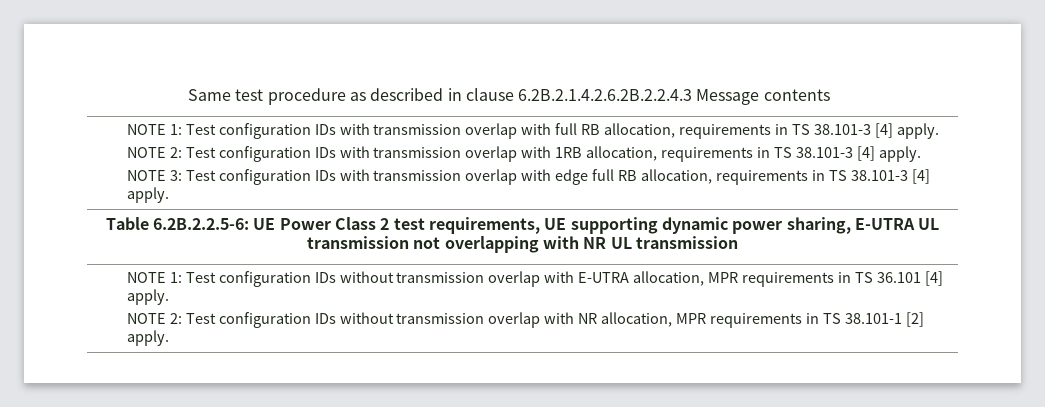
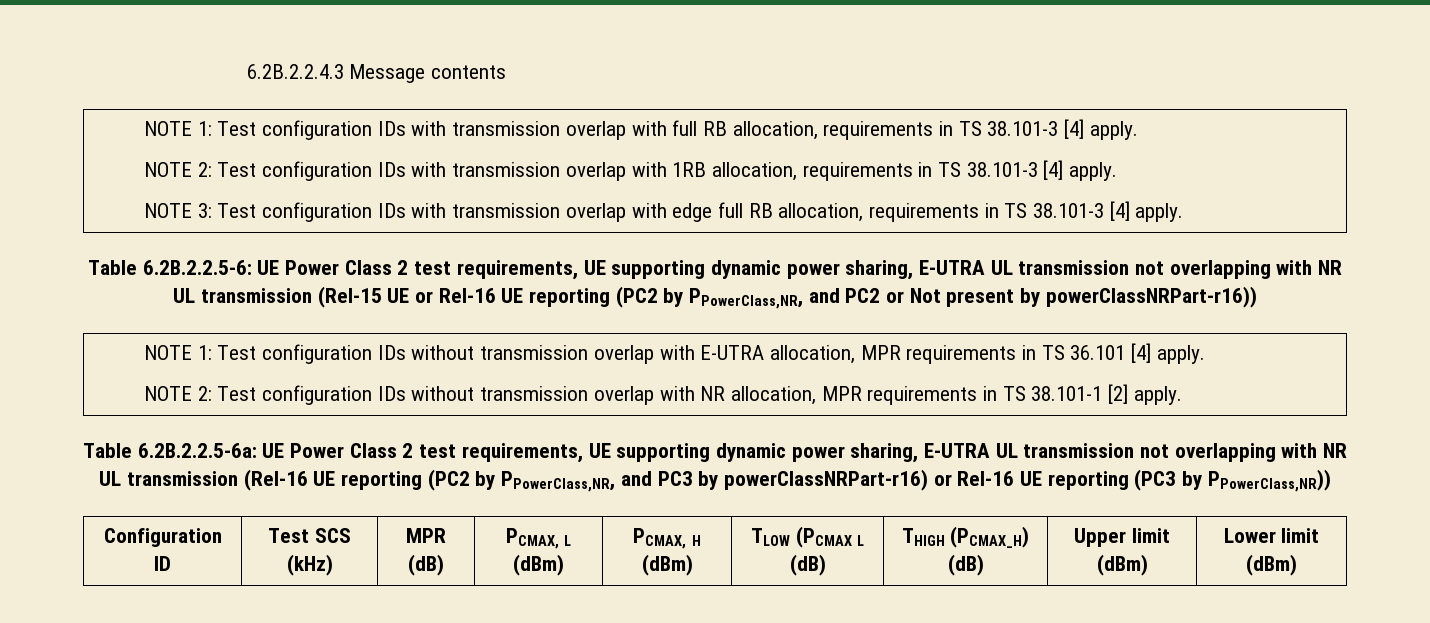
- Same test procedure as described in clause 6.2B.2.1.4.2.6.2B.2.2.4.3 Message contents
+ 6.2B.2.2.4.3 Message contents
- Table 6.2B.2.2.5-6: UE Power Class 2 test requirements, UE supporting dynamic power sharing, E-UTRA UL transmission not overlapping with NR UL transmission
+ Table 6.2B.2.2.5-6: UE Power Class 2 test requirements, UE supporting dynamic power sharing, E-UTRA UL transmission not overlapping with NR UL transmission (Rel-15 UE or Rel-16 UE reporting (PC2 by PPowerClass,NR, and PC2 or Not present by powerClassNRPart-r16))
+ Table 6.2B.2.2.5-6a: UE Power Class 2 test requirements, UE supporting dynamic power sharing, E-UTRA UL transmission not overlapping with NR UL transmission (Rel-16 UE reporting (PC2 by PPowerClass,NR, and PC3 by powerClassNRPart-r16) or Rel-16 UE reporting (PC3 by PPowerClass,NR))
+ Configuration ID | Test SCS (kHz) | MPR (dB) | PCMAX, L (dBm) | PCMAX, H (dBm) | TLOW (PCMAX L (dB) | THIGH (PCMAX_H) (dB) | Upper limit (dBm) | Lower limit (dBm)

